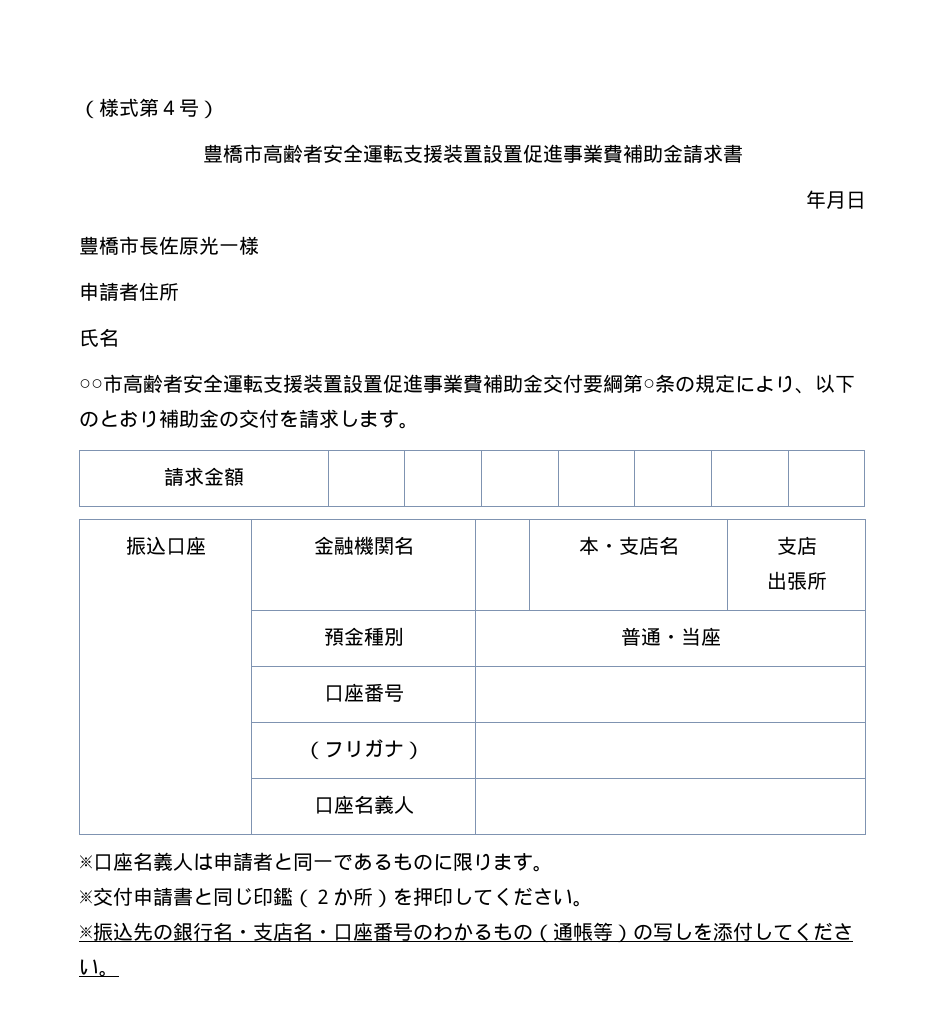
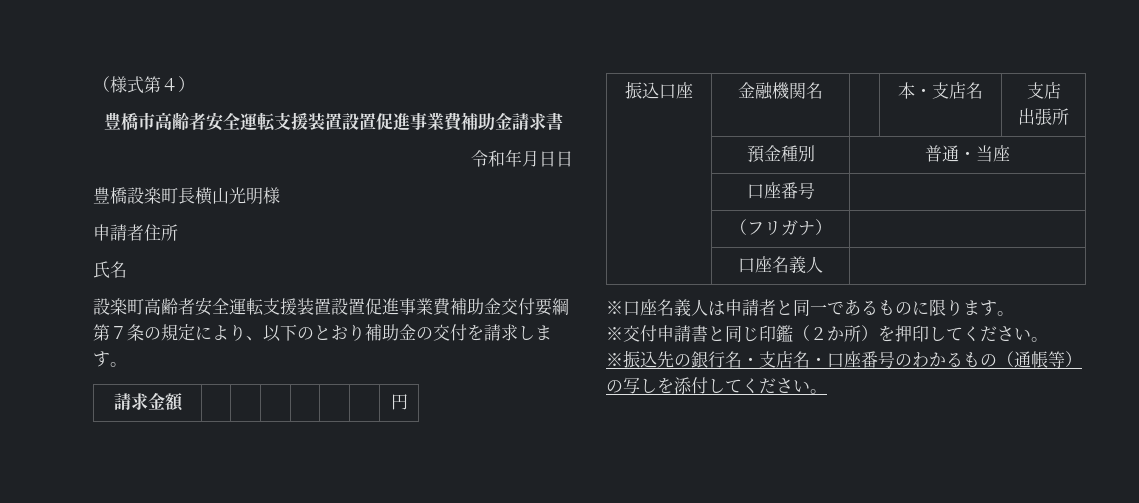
- （様式第４号）
+ （様式第４）
- 年月日
- 豊橋市長佐原光一様
+ 令和年月日日
+ 豊橋設楽町長横山光明様
- ○○市高齢者安全運転支援装置設置促進事業費補助金交付要綱第○条の規定により、以下のとおり補助金の交付を請求します。
+ 設楽町高齢者安全運転支援装置設置促進事業費補助金交付要綱第７条の規定により、以下のとおり補助金の交付を請求します。
- 請求金額 | | | | | | |
+ 請求金額 | | | | | | | 円

